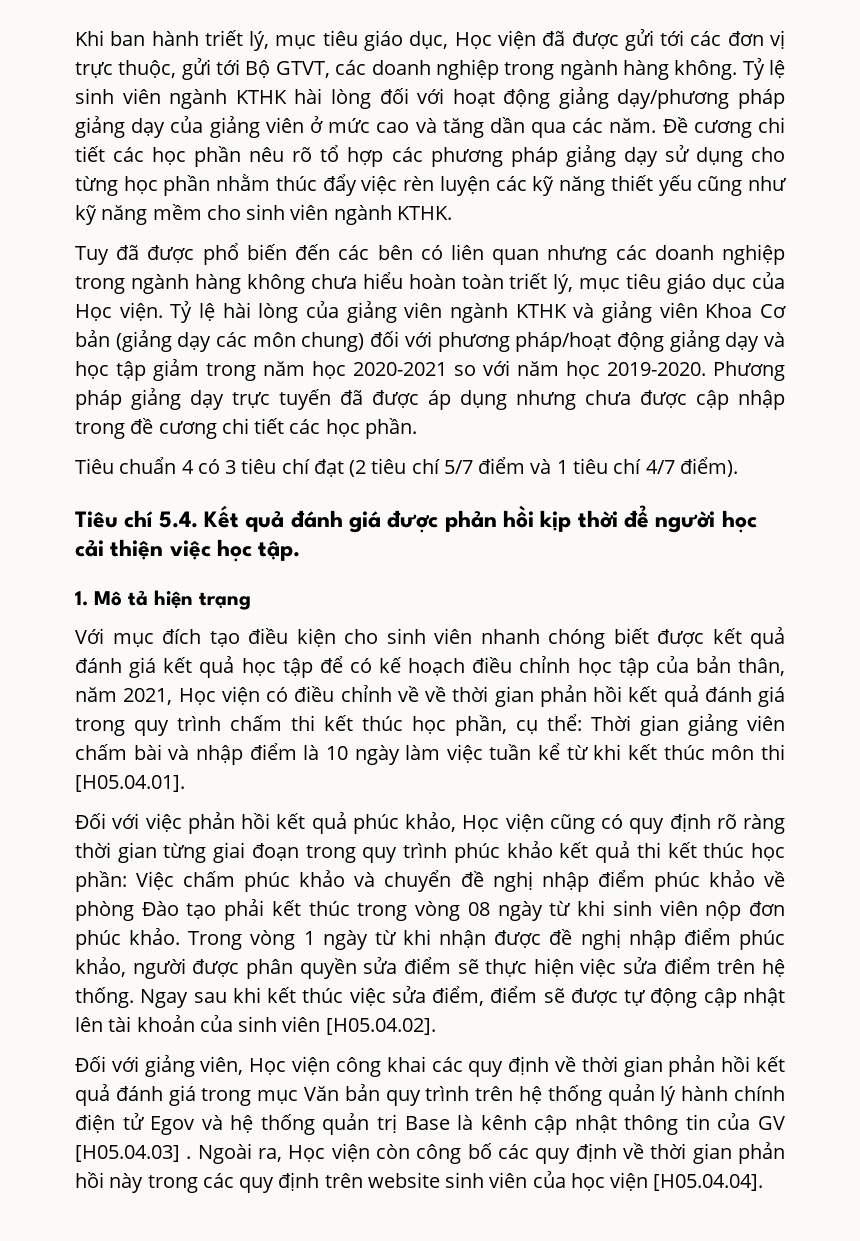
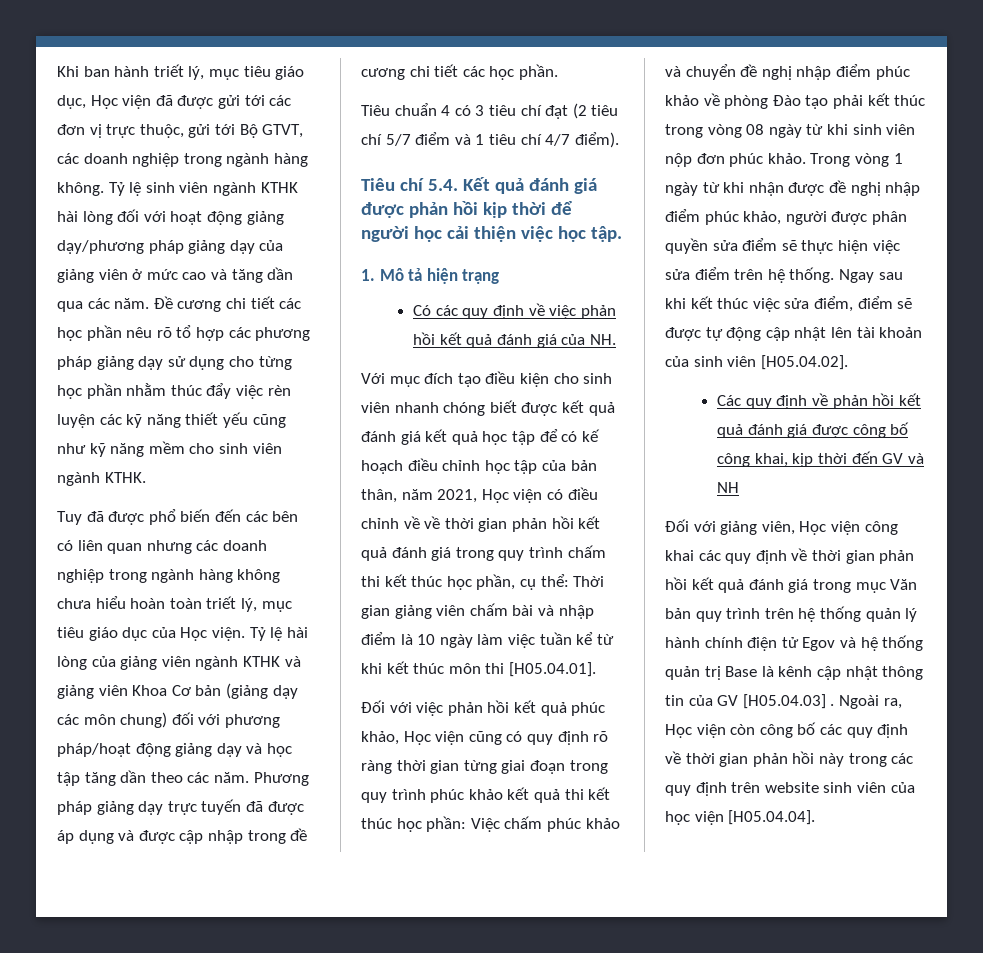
- Tỷ lệ hài lòng của giảng viên ngành KTHK và giảng viên Khoa Cơ bản (giảng dạy các môn chung) đối với phương pháp/hoạt động giảng dạy và học tập giảm trong năm học 2020-2021 so với năm học 2019-2020.
+ Tỷ lệ hài lòng của giảng viên ngành KTHK và giảng viên Khoa Cơ bản (giảng dạy các môn chung) đối với phương pháp/hoạt động giảng dạy và học tập tăng dần theo các năm.
- Phương pháp giảng dạy trực tuyến đã được áp dụng nhưng chưa được cập nhập trong đề cương chi tiết các học phần.
+ Phương pháp giảng dạy trực tuyến đã được áp dụng và được cập nhập trong đề cương chi tiết các học phần.
+ Có các quy định về việc phản hồi kết quả đánh giá của NH.
+ Các quy định về phản hồi kết quả đánh giá được công bố công khai, kịp thời đến GV và NH

